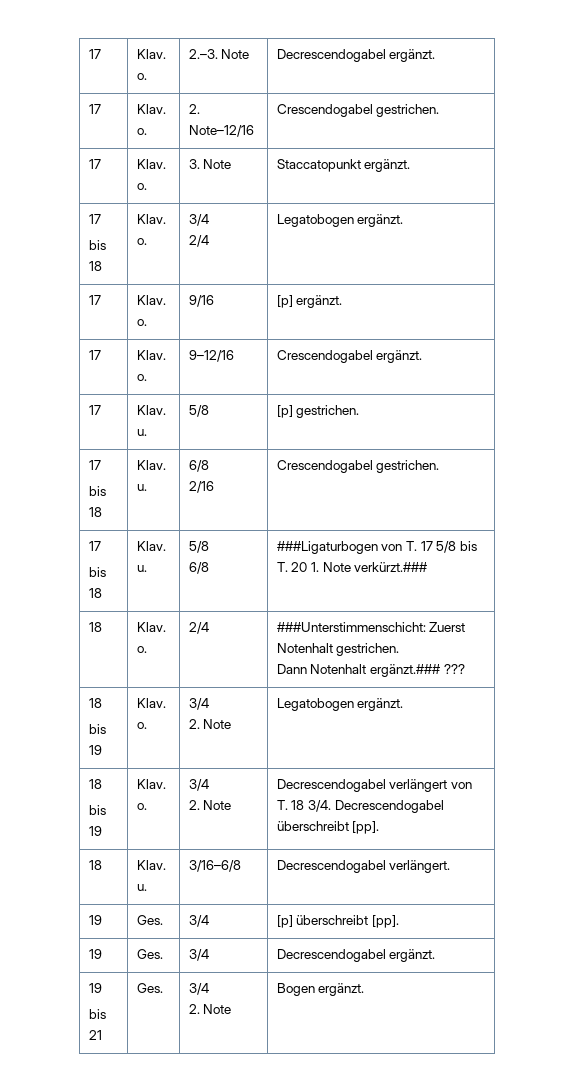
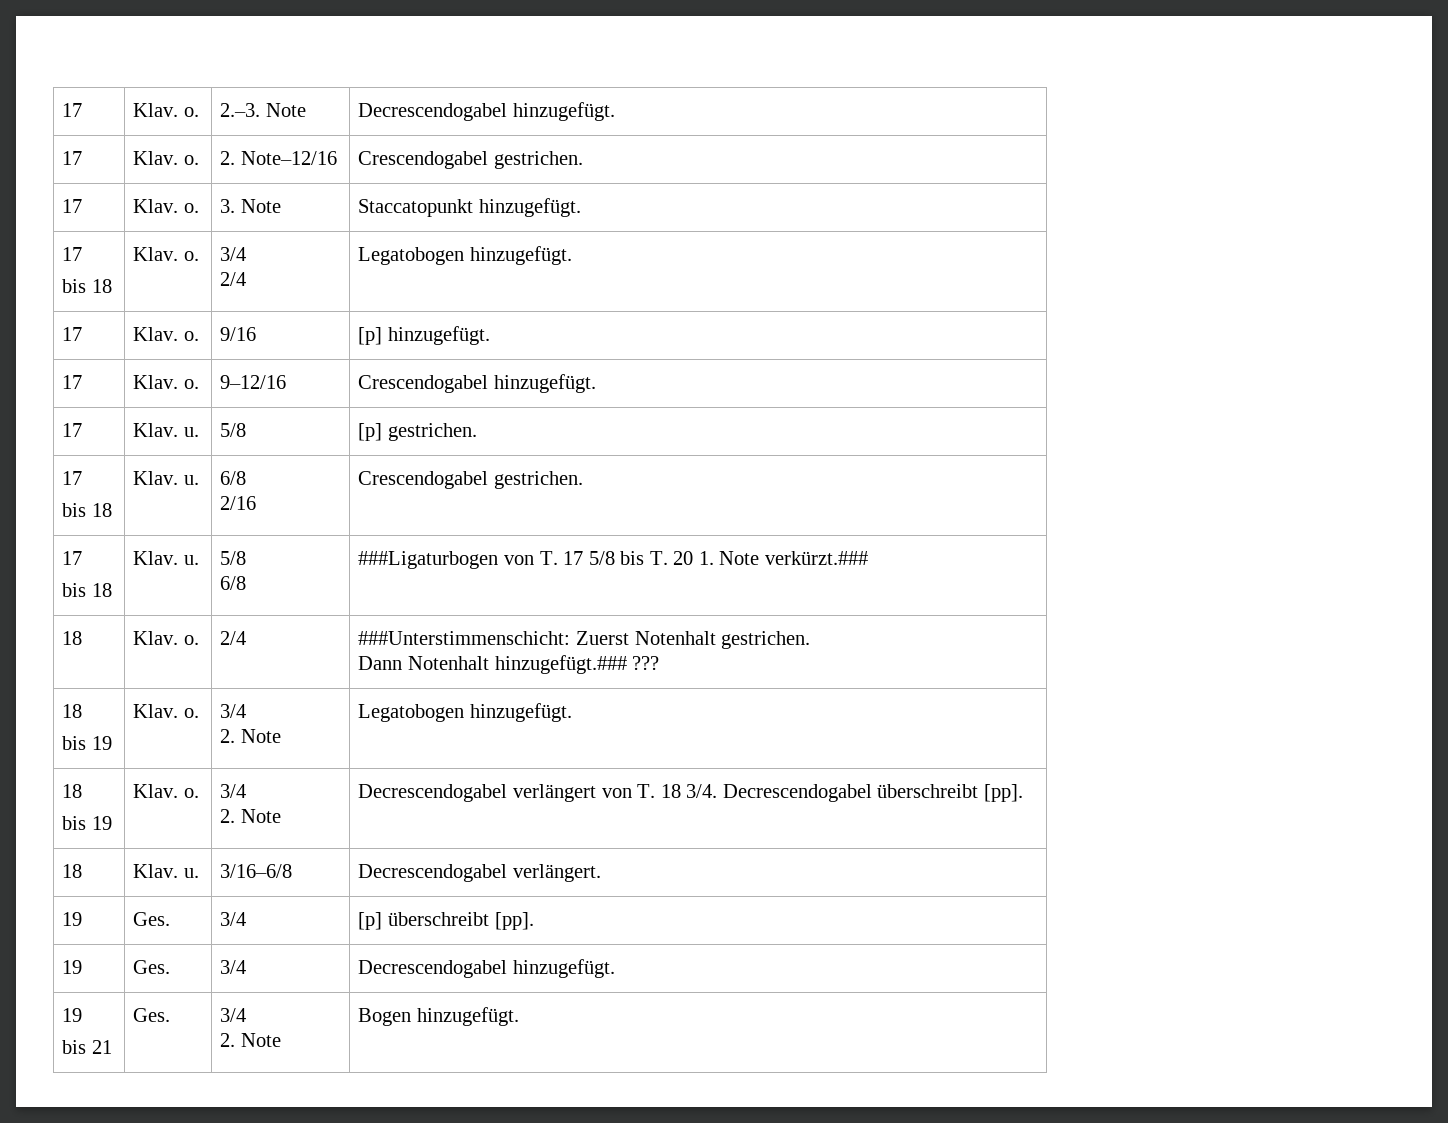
- 17 | Klav. o. | 2.–3. Note | Decrescendogabel ergänzt.
+ 17 | Klav. o. | 2.–3. Note | Decrescendogabel hinzugefügt.
- 17 | Klav. o. | 3. Note | Staccatopunkt ergänzt.
+ 17 | Klav. o. | 3. Note | Staccatopunkt hinzugefügt.
  17
  bis 18 | Klav. o. | 3/4
- 2/4 | Legatobogen ergänzt.
+ 2/4 | Legatobogen hinzugefügt.
- 17 | Klav. o. | 9/16 | [p] ergänzt.
+ 17 | Klav. o. | 9/16 | [p] hinzugefügt.
- 17 | Klav. o. | 9–12/16 | Crescendogabel ergänzt.
+ 17 | Klav. o. | 9–12/16 | Crescendogabel hinzugefügt.
  18 | Klav. o. | 2/4 | ###Unterstimmenschicht: Zuerst Notenhalt gestrichen.
- Dann Notenhalt ergänzt.### ???
+ Dann Notenhalt hinzugefügt.### ???
  18
  bis 19 | Klav. o. | 3/4
- 2. Note | Legatobogen ergänzt.
+ 2. Note | Legatobogen hinzugefügt.
- 19 | Ges. | 3/4 | Decrescendogabel ergänzt.
+ 19 | Ges. | 3/4 | Decrescendogabel hinzugefügt.
  19
  bis 21 | Ges. | 3/4
- 2. Note | Bogen ergänzt.
+ 2. Note | Bogen hinzugefügt.

